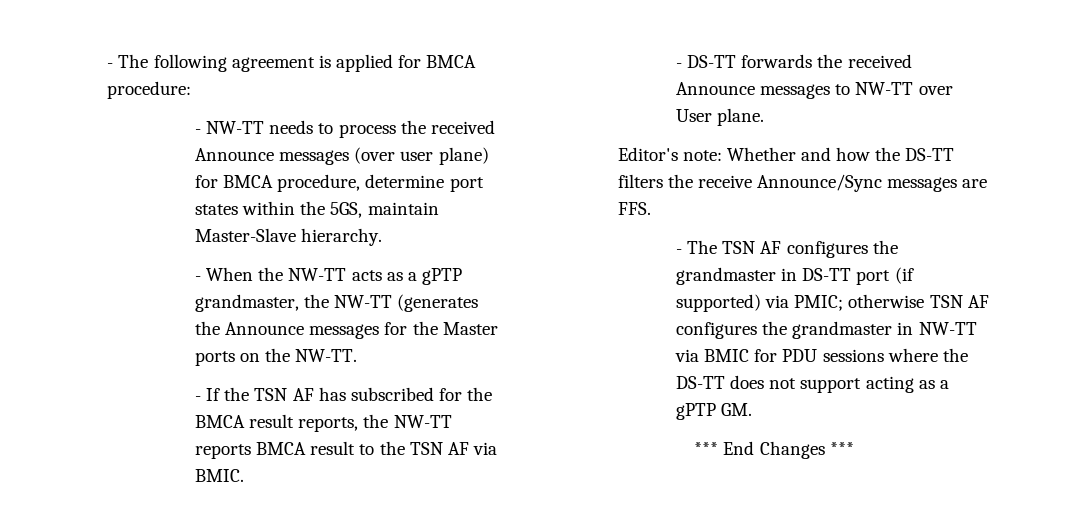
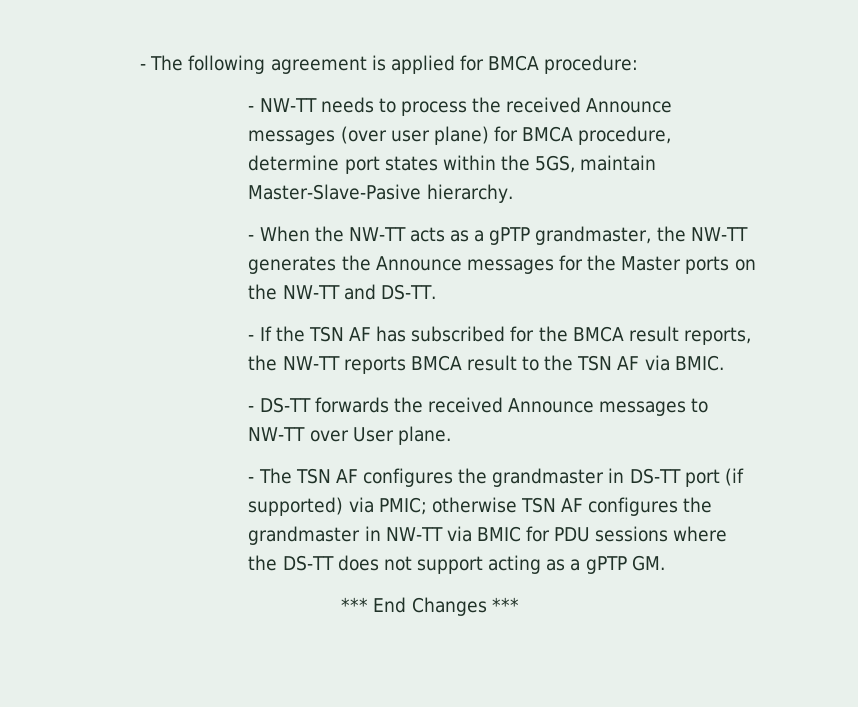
- - NW-TT needs to process the received Announce messages (over user plane) for BMCA procedure, determine port states within the 5GS, maintain Master-Slave hierarchy.
+ - NW-TT needs to process the received Announce messages (over user plane) for BMCA procedure, determine port states within the 5GS, maintain Master-Slave-Pasive hierarchy.
- - When the NW-TT acts as a gPTP grandmaster, the NW-TT (generates the Announce messages for the Master ports on the NW-TT.
+ - When the NW-TT acts as a gPTP grandmaster, the NW-TT generates the Announce messages for the Master ports on the NW-TT and DS-TT.
- Editor's note: Whether and how the DS-TT filters the receive Announce/Sync messages are FFS.

